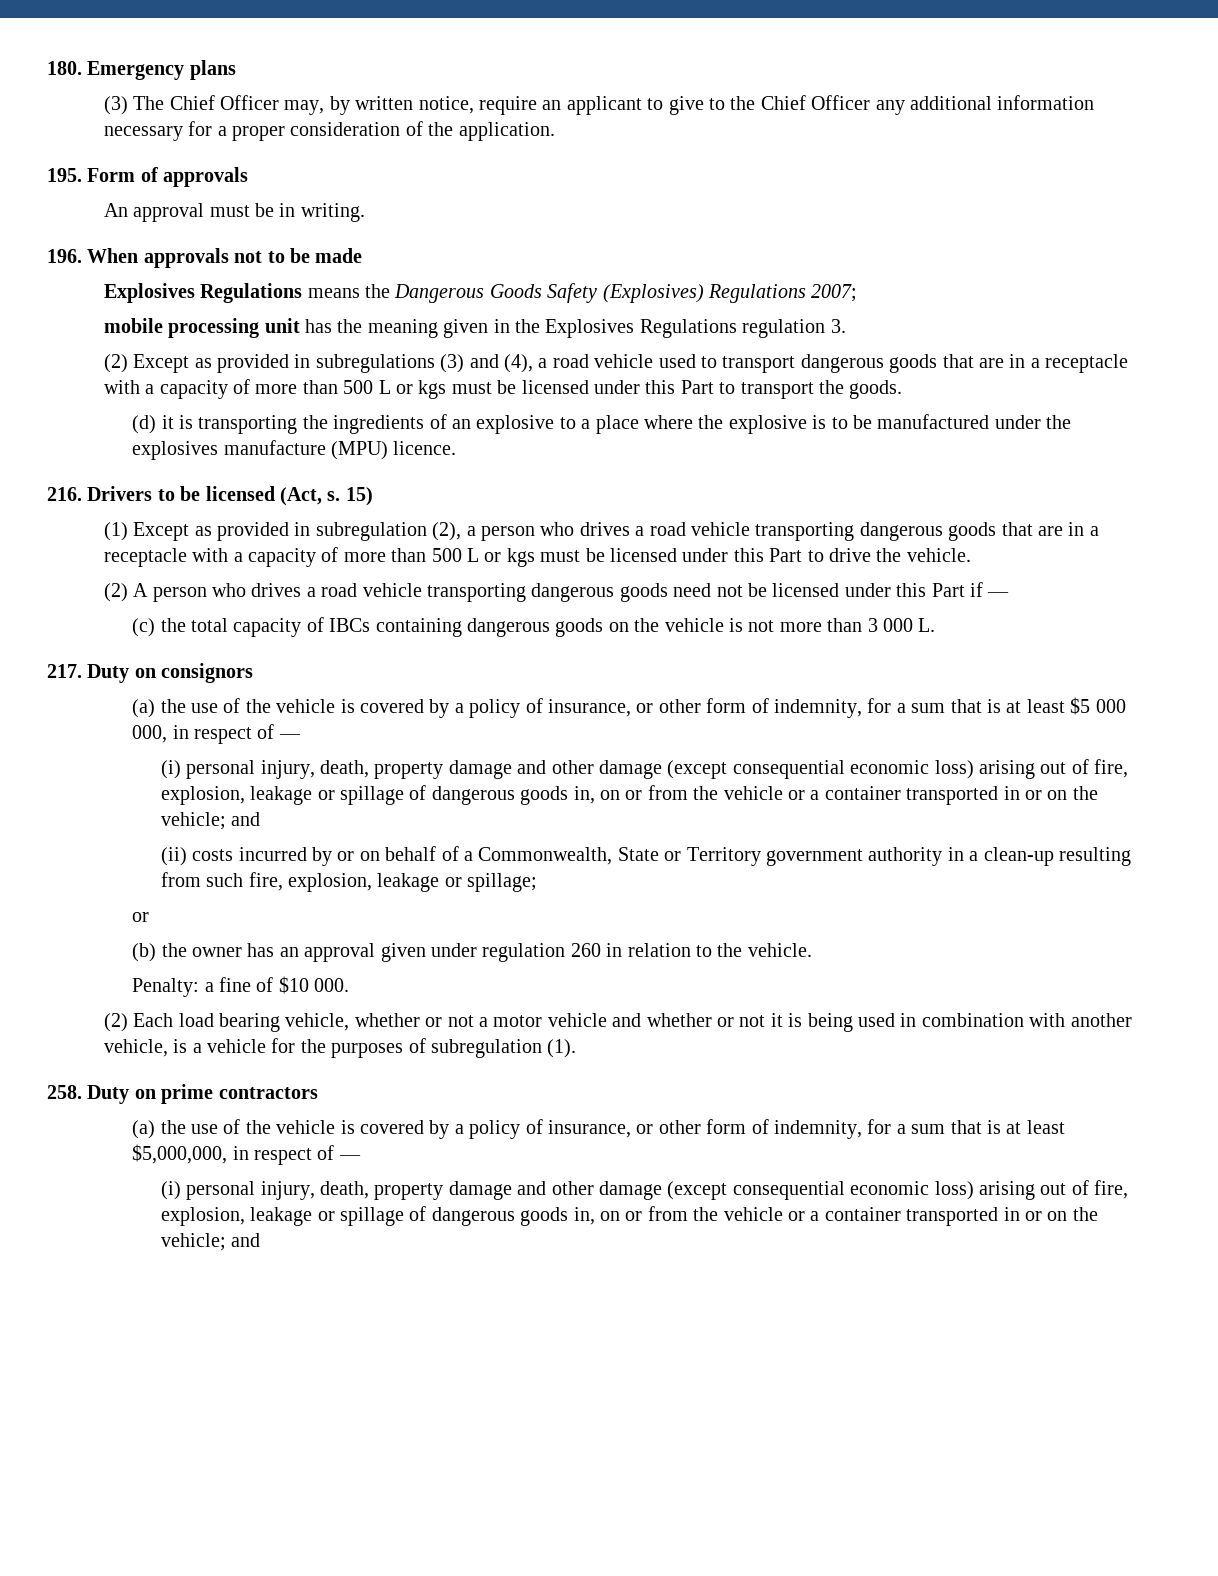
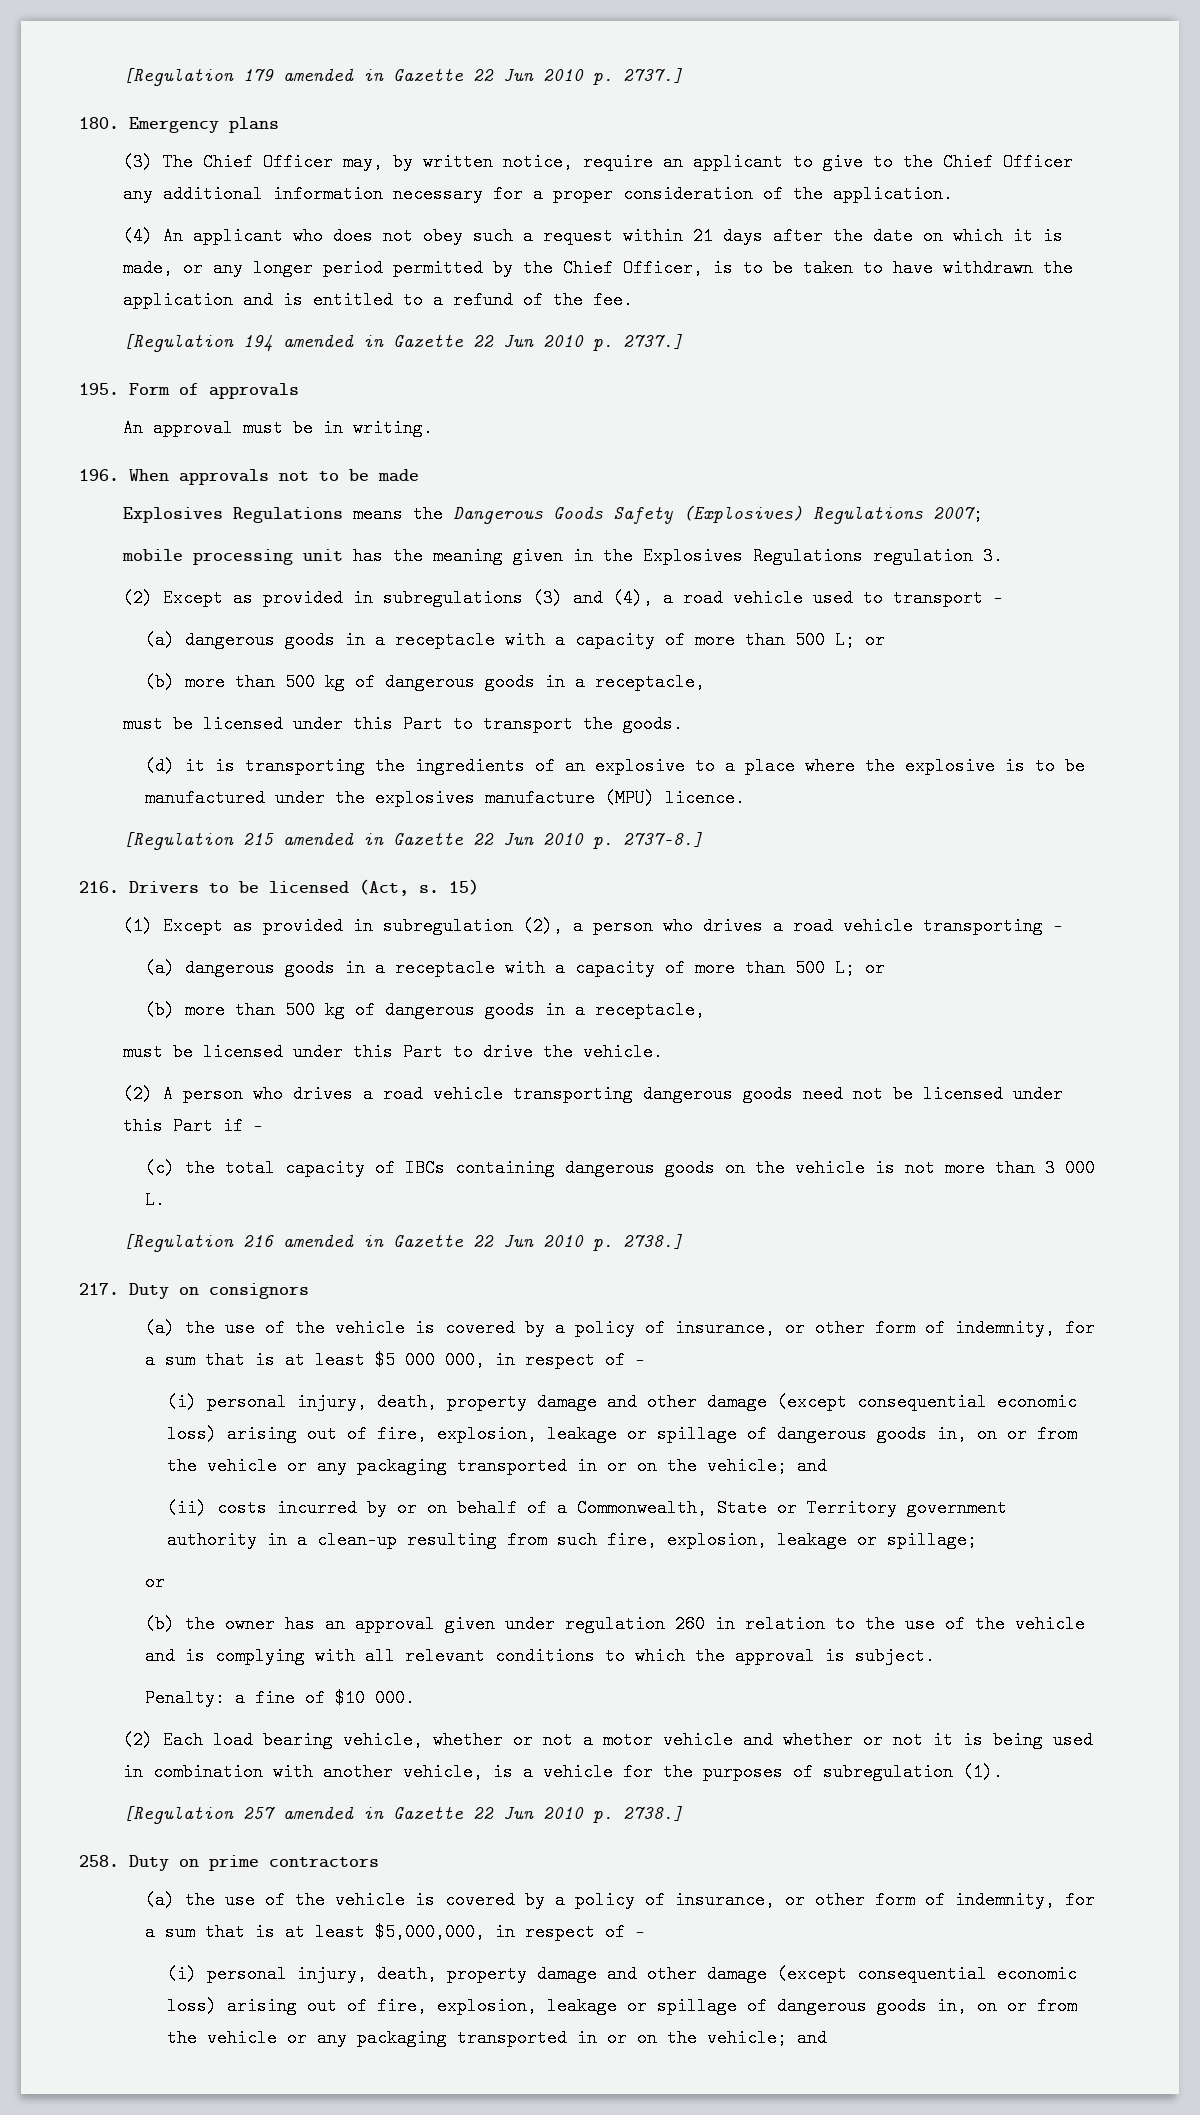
+ [Regulation 179 amended in Gazette 22 Jun 2010 p. 2737.]
+ (4) An applicant who does not obey such a request within 21 days after the date on which it is made, or any longer period permitted by the Chief Officer, is to be taken to have withdrawn the application and is entitled to a refund of the fee.
+ [Regulation 194 amended in Gazette 22 Jun 2010 p. 2737.]
- (2) Except as provided in subregulations (3) and (4), a road vehicle used to transport dangerous goods that are in a receptacle with a capacity of more than 500 L or kgs must be licensed under this Part to transport the goods.
+ (2) Except as provided in subregulations (3) and (4), a road vehicle used to transport —
+ (a) dangerous goods in a receptacle with a capacity of more than 500 L; or
+ (b) more than 500 kg of dangerous goods in a receptacle,
+ must be licensed under this Part to transport the goods.
+ [Regulation 215 amended in Gazette 22 Jun 2010 p. 2737-8.]
- (1) Except as provided in subregulation (2), a person who drives a road vehicle transporting dangerous goods that are in a receptacle with a capacity of more than 500 L or kgs must be licensed under this Part to drive the vehicle.
+ (1) Except as provided in subregulation (2), a person who drives a road vehicle transporting —
+ (a) dangerous goods in a receptacle with a capacity of more than 500 L; or
+ (b) more than 500 kg of dangerous goods in a receptacle,
+ must be licensed under this Part to drive the vehicle.
+ [Regulation 216 amended in Gazette 22 Jun 2010 p. 2738.]
  (a) the use of the vehicle is covered by a policy of insurance, or other form of indemnity, for a sum that is at least $5 000 000, in respect of —
- (i) personal injury, death, property damage and other damage (except consequential economic loss) arising out of fire, explosion, leakage or spillage of dangerous goods in, on or from the vehicle or a container transported in or on the vehicle;
+ (i) personal injury, death, property damage and other damage (except consequential economic loss) arising out of fire, explosion, leakage or spillage of dangerous goods in, on or from the vehicle or any packaging transported in or on the vehicle;
- (b) the owner has an approval given under regulation 260 in relation to the vehicle.
+ (b) the owner has an approval given under regulation 260 in relation to the use of the vehicle and is complying with all relevant conditions to which the approval is subject.
+ [Regulation 257 amended in Gazette 22 Jun 2010 p. 2738.]
  (a) the use of the vehicle is covered by a policy of insurance, or other form of indemnity, for a sum that is at least $5,000,000, in respect of —
- (i) personal injury, death, property damage and other damage (except consequential economic loss) arising out of fire, explosion, leakage or spillage of dangerous goods in, on or from the vehicle or a container transported in or on the vehicle;
+ (i) personal injury, death, property damage and other damage (except consequential economic loss) arising out of fire, explosion, leakage or spillage of dangerous goods in, on or from the vehicle or any packaging transported in or on the vehicle;

